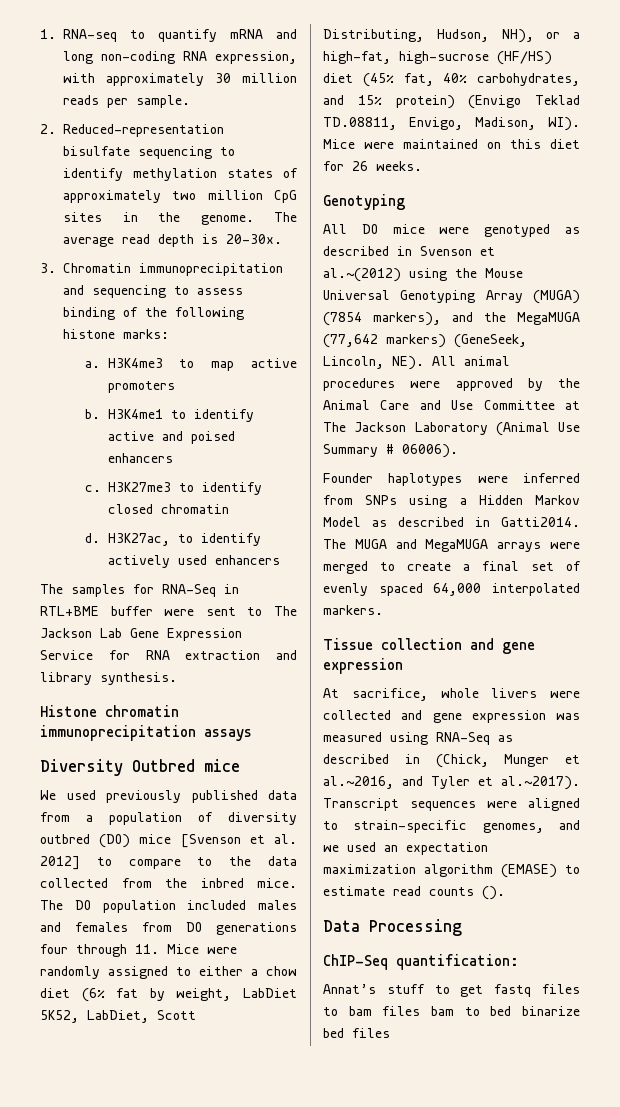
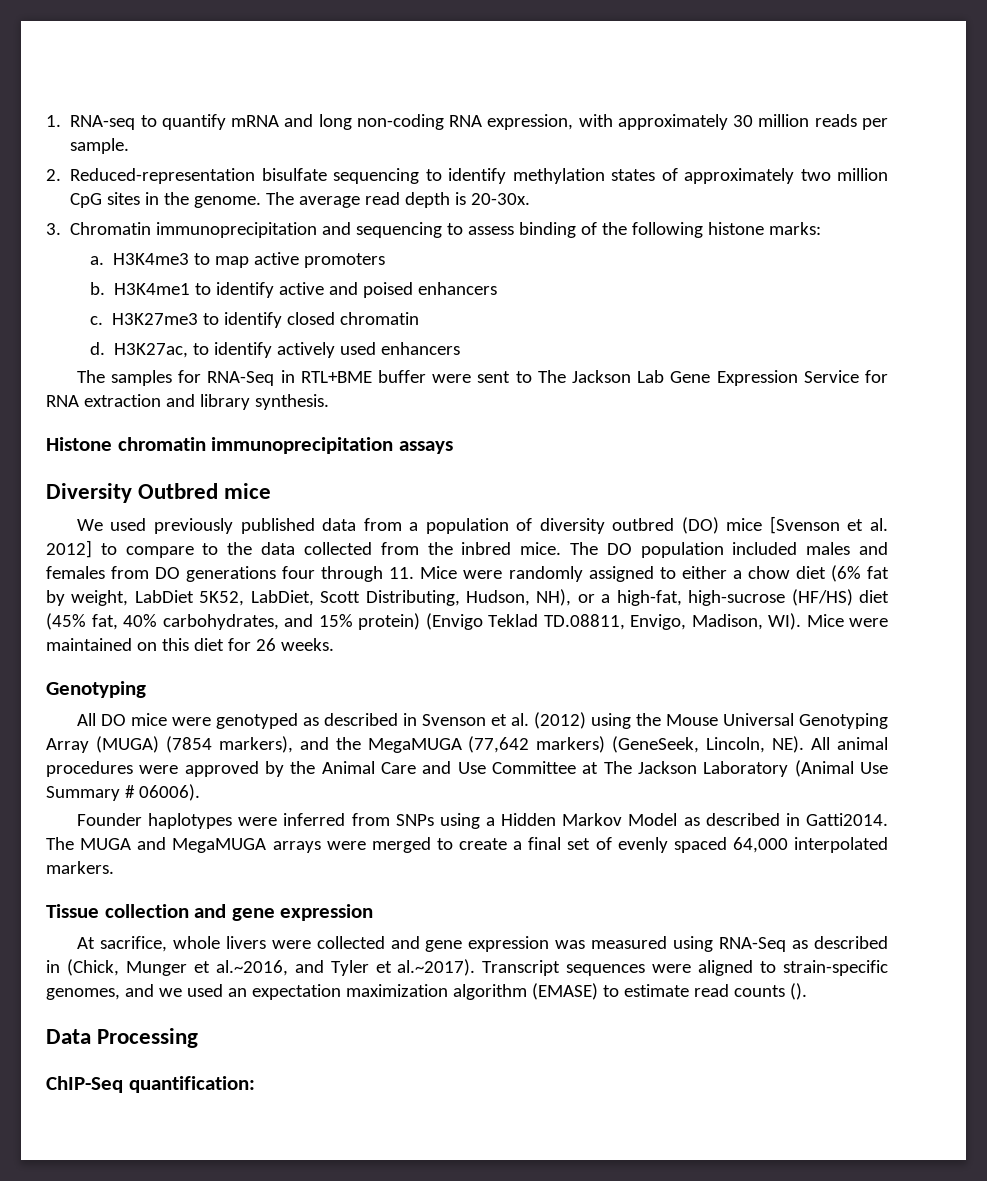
- All DO mice were genotyped as described in Svenson et al.~(2012) using the Mouse Universal Genotyping Array (MUGA) (7854 markers), and the MegaMUGA (77,642 markers) (GeneSeek, Lincoln, NE). All animal procedures were approved by the Animal Care and Use Committee at The Jackson Laboratory (Animal Use Summary # 06006).
+ All DO mice were genotyped as described in Svenson et al. (2012) using the Mouse Universal Genotyping Array (MUGA) (7854 markers), and the MegaMUGA (77,642 markers) (GeneSeek, Lincoln, NE). All animal procedures were approved by the Animal Care and Use Committee at The Jackson Laboratory (Animal Use Summary # 06006).
- Annat’s stuff to get fastq files to bam files bam to bed binarize bed files

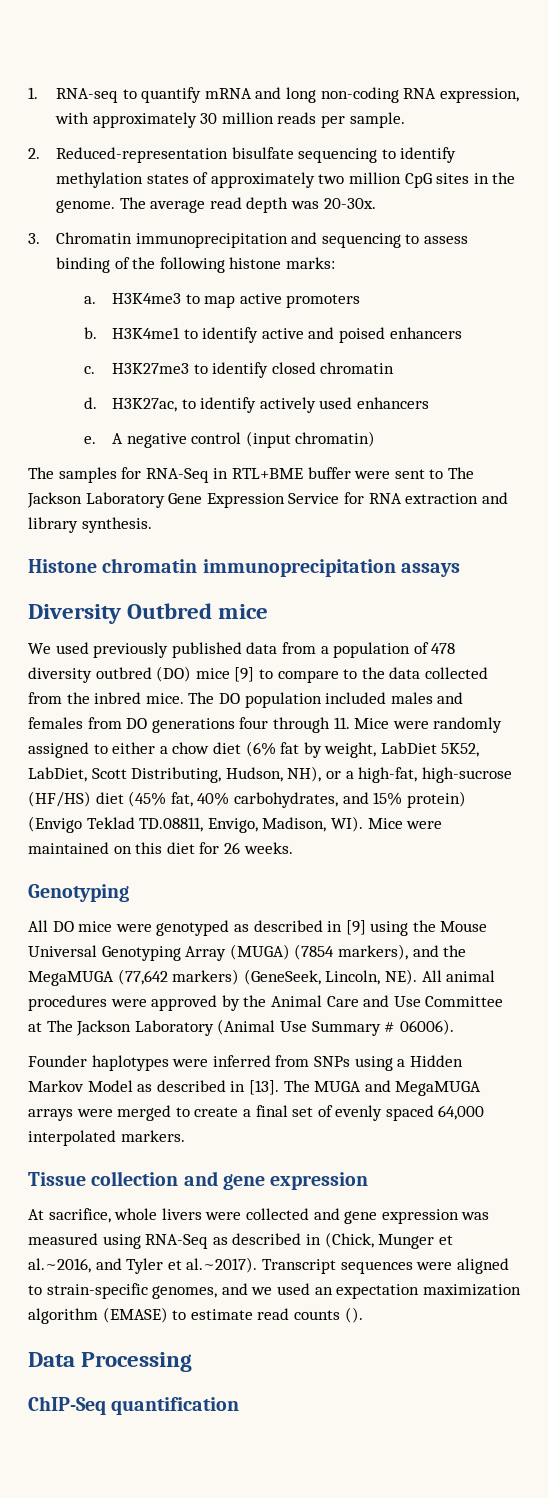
- The average read depth is 20-30x.
+ The average read depth was 20-30x.
+ e. A negative control (input chromatin)
- The samples for RNA-Seq in RTL+BME buffer were sent to The Jackson Lab Gene Expression Service for RNA extraction and library synthesis.
+ The samples for RNA-Seq in RTL+BME buffer were sent to The Jackson Laboratory Gene Expression Service for RNA extraction and library synthesis.
- We used previously published data from a population of diversity outbred (DO) mice [Svenson et al. 2012] to compare to the data collected from the inbred mice.
+ We used previously published data from a population of 478 diversity outbred (DO) mice [9] to compare to the data collected from the inbred mice.
- All DO mice were genotyped as described in Svenson et al. (2012) using the Mouse Universal Genotyping Array (MUGA) (7854 markers), and the MegaMUGA (77,642 markers) (GeneSeek, Lincoln, NE). All animal procedures were approved by the Animal Care and Use Committee at The Jackson Laboratory (Animal Use Summary # 06006).
+ All DO mice were genotyped as described in [9] using the Mouse Universal Genotyping Array (MUGA) (7854 markers), and the MegaMUGA (77,642 markers) (GeneSeek, Lincoln, NE). All animal procedures were approved by the Animal Care and Use Committee at The Jackson Laboratory (Animal Use Summary # 06006).
- Founder haplotypes were inferred from SNPs using a Hidden Markov Model as described in Gatti2014.
+ Founder haplotypes were inferred from SNPs using a Hidden Markov Model as described in [13].
- ChIP-Seq quantification:
+ ChIP-Seq quantification

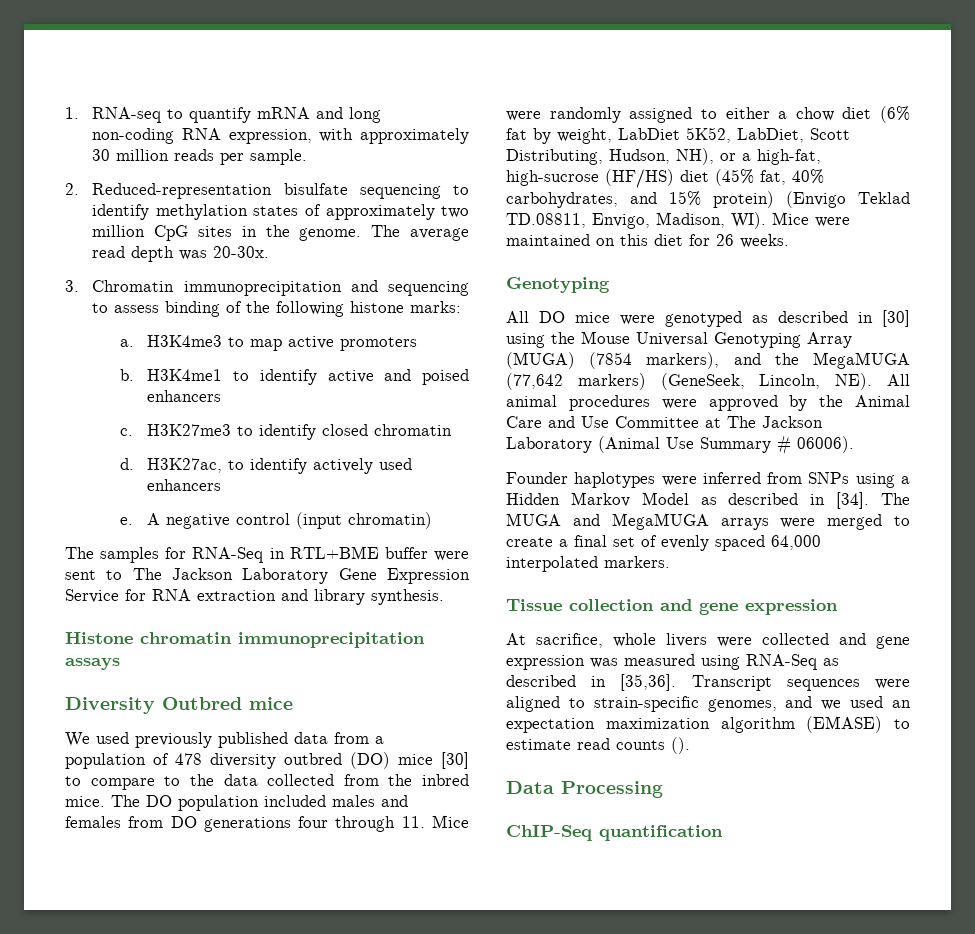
- We used previously published data from a population of 478 diversity outbred (DO) mice [9] to compare to the data collected from the inbred mice.
+ We used previously published data from a population of 478 diversity outbred (DO) mice [30] to compare to the data collected from the inbred mice.
- All DO mice were genotyped as described in [9] using the Mouse Universal Genotyping Array (MUGA) (7854 markers), and the MegaMUGA (77,642 markers) (GeneSeek, Lincoln, NE). All animal procedures were approved by the Animal Care and Use Committee at The Jackson Laboratory (Animal Use Summary # 06006).
+ All DO mice were genotyped as described in [30] using the Mouse Universal Genotyping Array (MUGA) (7854 markers), and the MegaMUGA (77,642 markers) (GeneSeek, Lincoln, NE). All animal procedures were approved by the Animal Care and Use Committee at The Jackson Laboratory (Animal Use Summary # 06006).
- Founder haplotypes were inferred from SNPs using a Hidden Markov Model as described in [13].
+ Founder haplotypes were inferred from SNPs using a Hidden Markov Model as described in [34].
- At sacrifice, whole livers were collected and gene expression was measured using RNA-Seq as described in (Chick, Munger et al.~2016, and Tyler et al.~2017). Transcript sequences were aligned to strain-specific genomes, and we used an expectation maximization algorithm (EMASE) to estimate read counts ().
+ At sacrifice, whole livers were collected and gene expression was measured using RNA-Seq as described in [35,36]. Transcript sequences were aligned to strain-specific genomes, and we used an expectation maximization algorithm (EMASE) to estimate read counts ().

